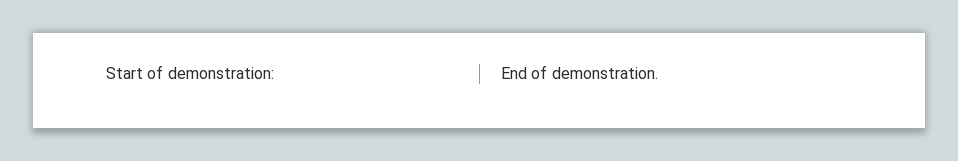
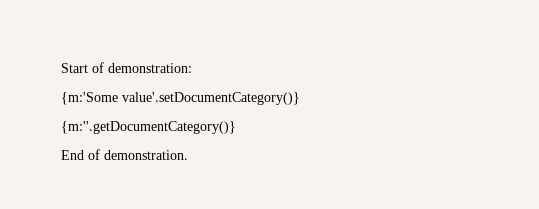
+ {m:'Some value'.setDocumentCategory()}
+ {m:''.getDocumentCategory()}

